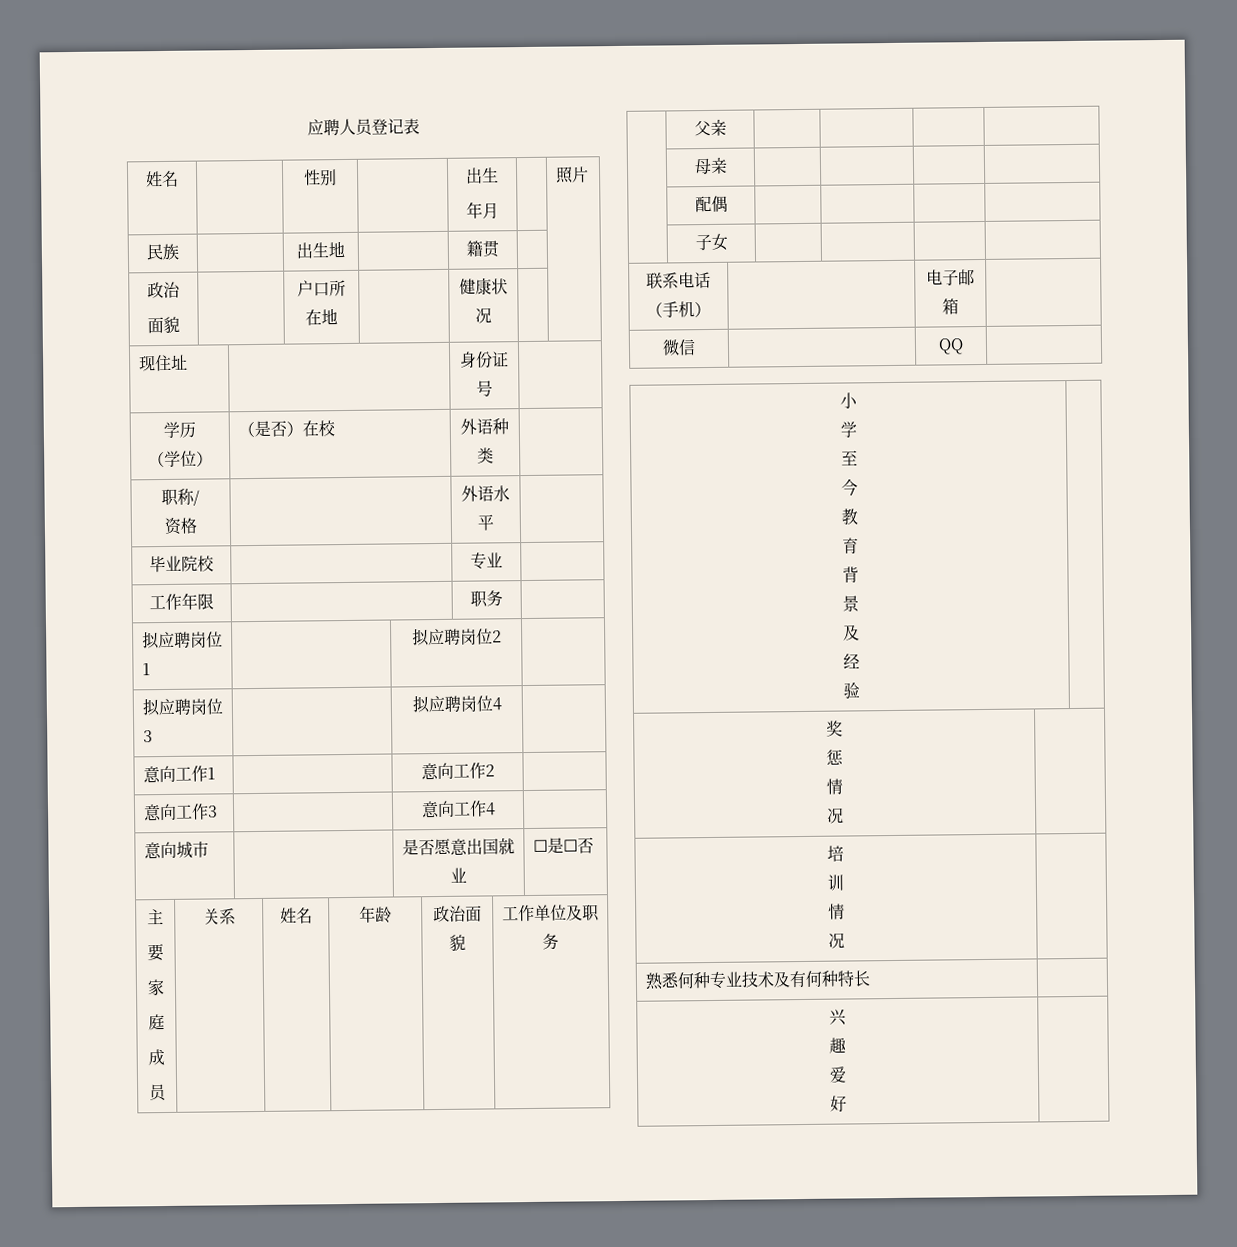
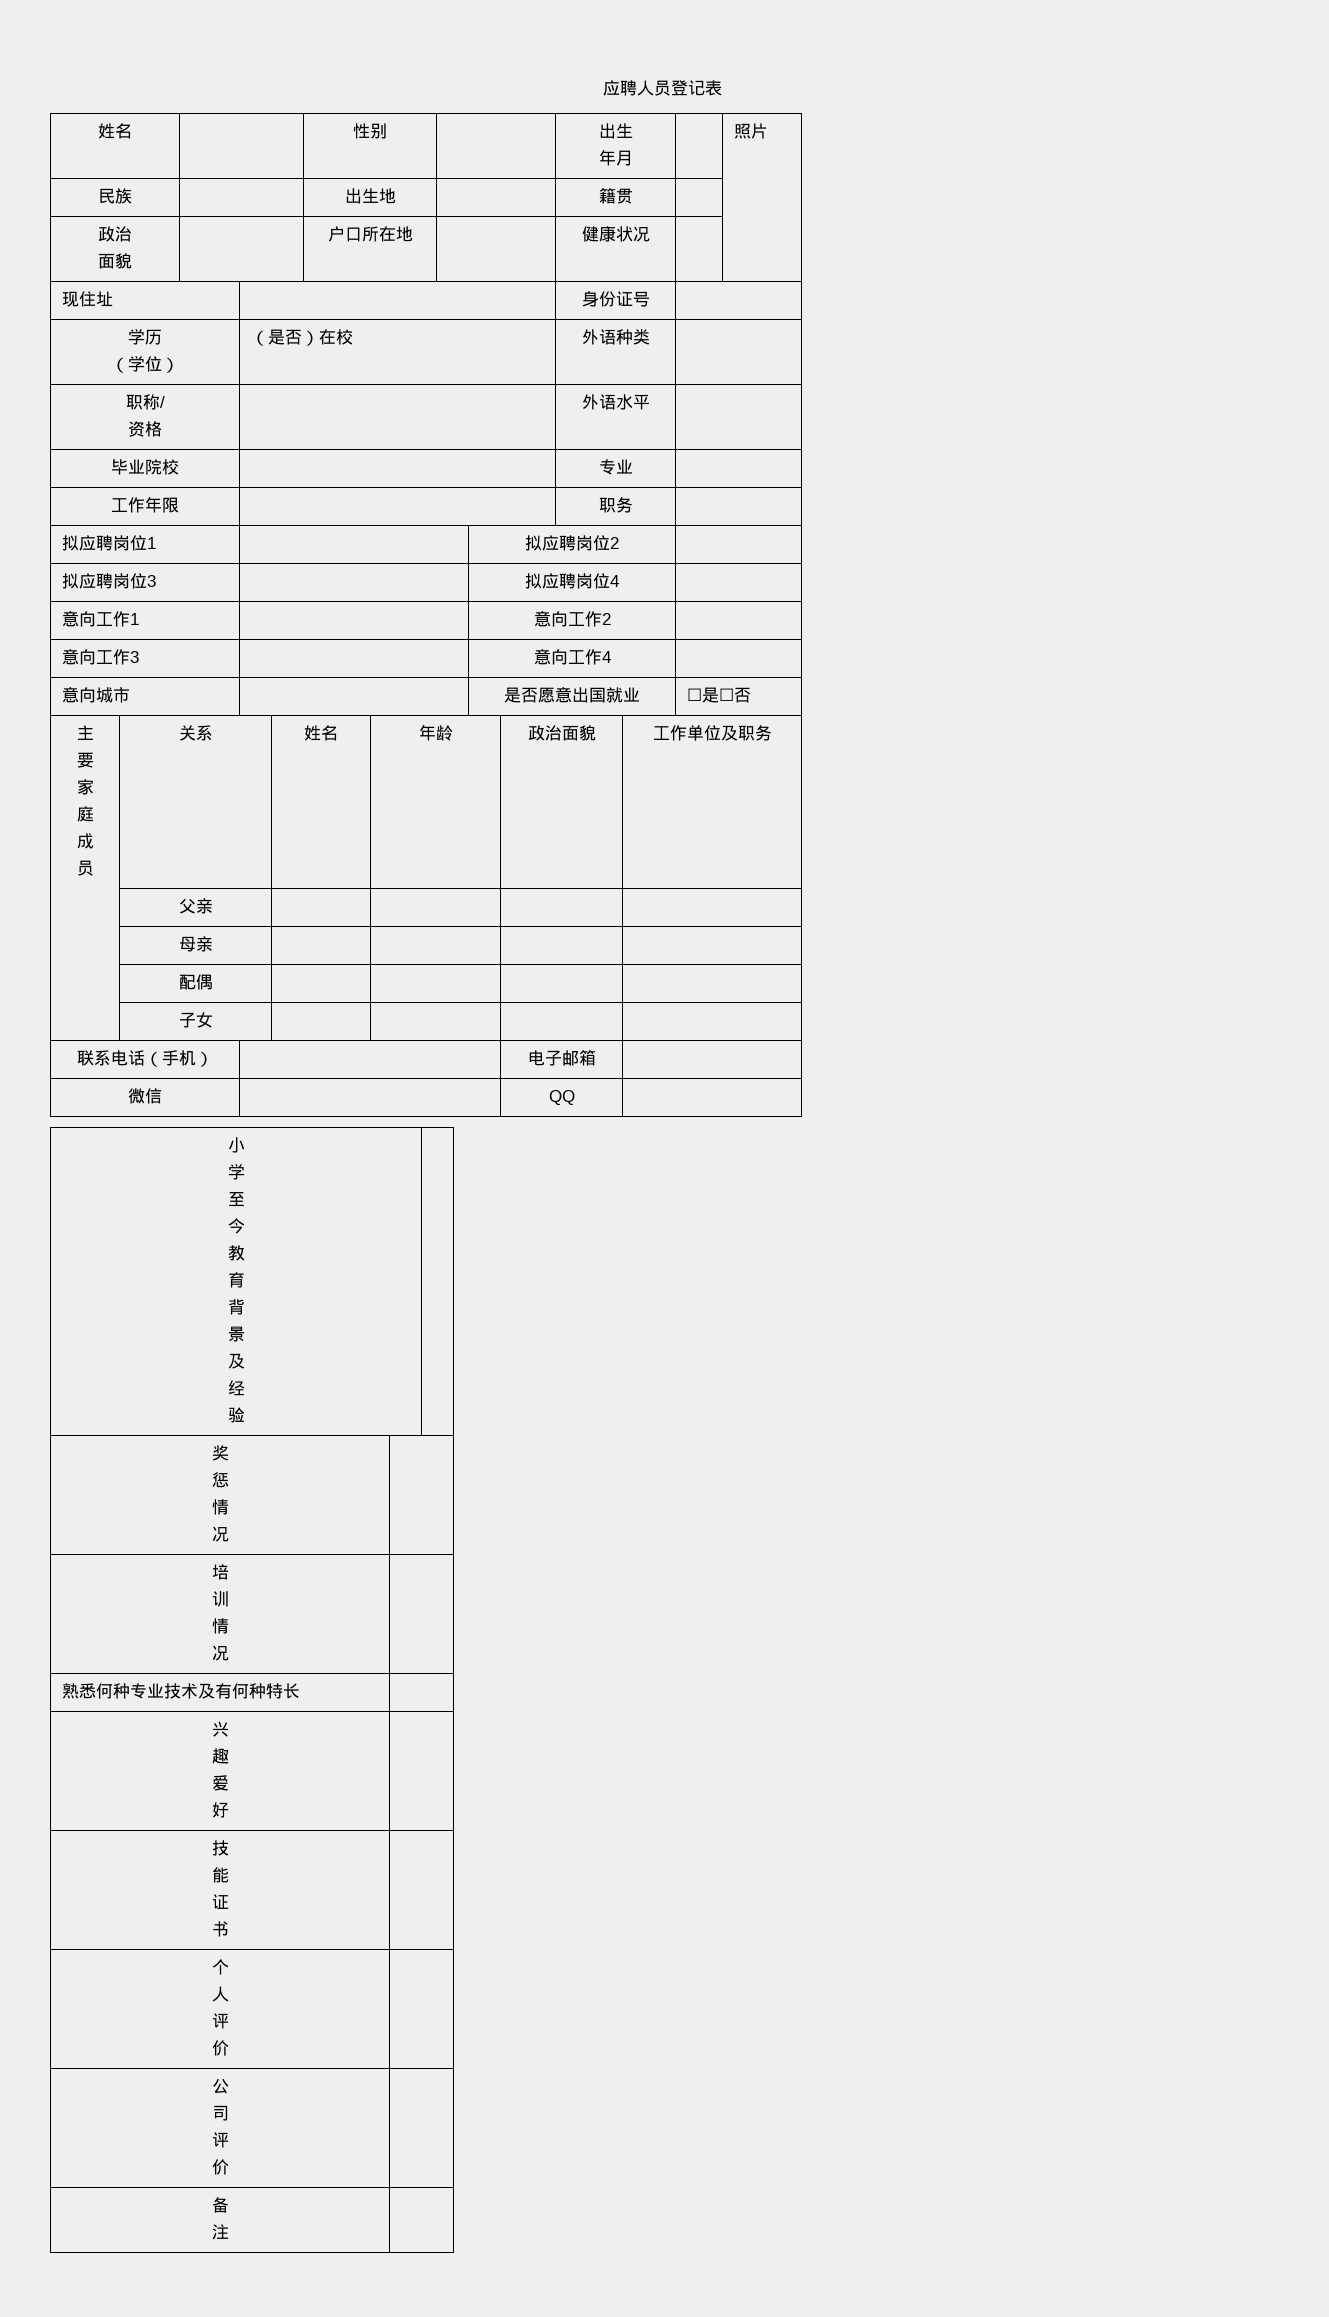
  兴
  趣
  爱
  好 |
+ 技
+ 能
+ 证
+ 书 |
+ 个
+ 人
+ 评
+ 价 |
+ 公
+ 司
+ 评
+ 价 |
+ 备
+ 注 |

